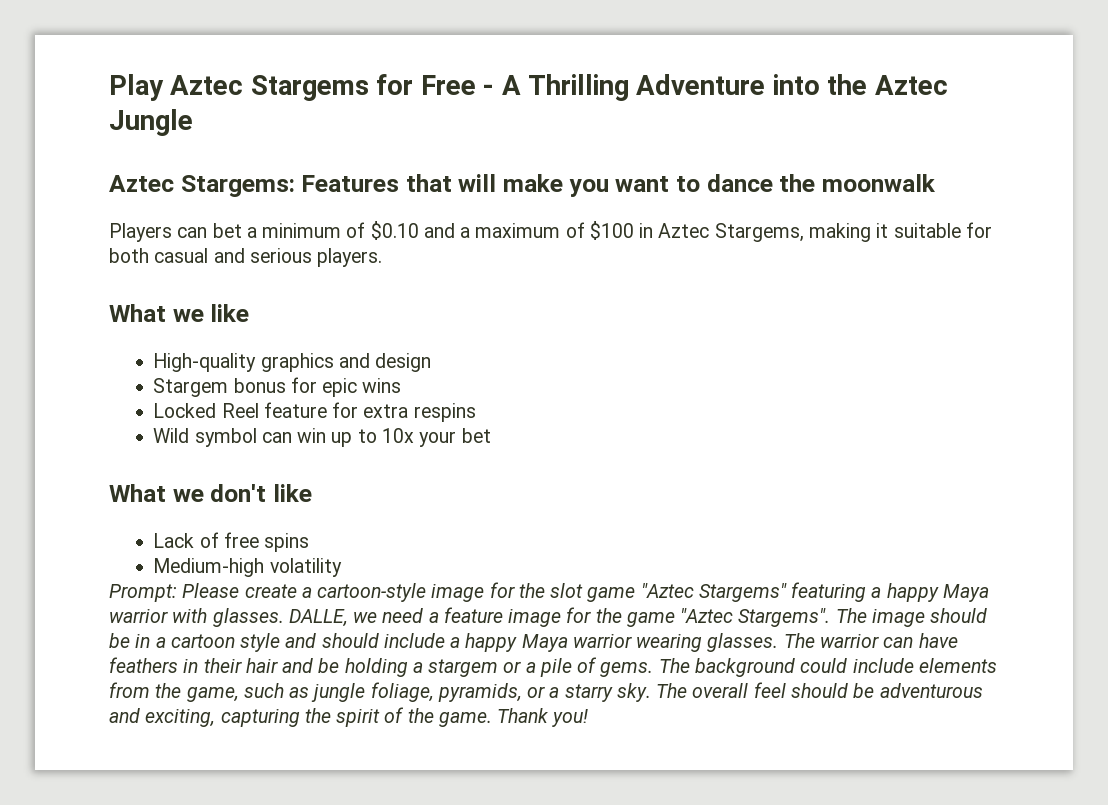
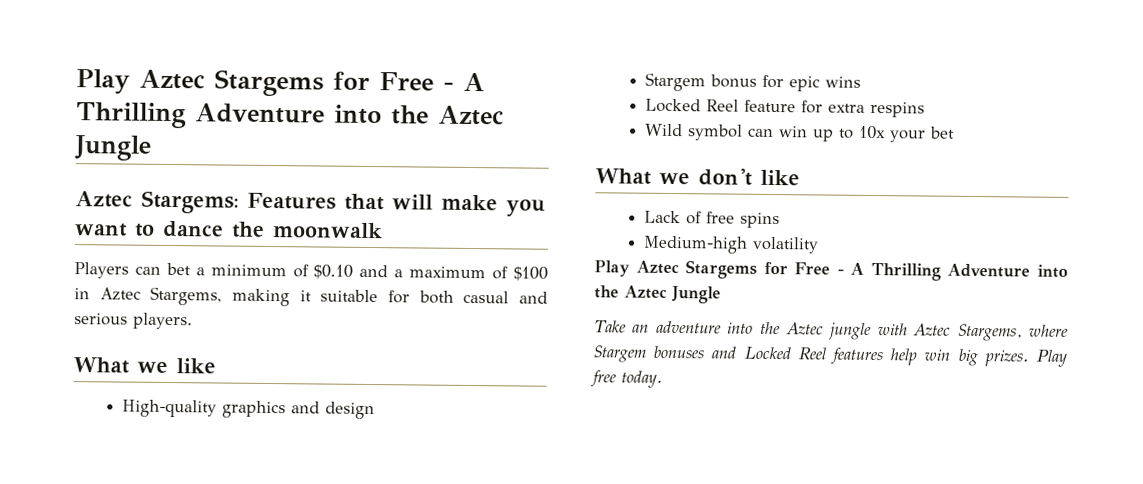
  Medium-high volatility
- Prompt: Please create a cartoon-style image for the slot game "Aztec Stargems" featuring a happy Maya warrior with glasses. DALLE, we need a feature image for the game "Aztec Stargems". The image should be in a cartoon style and should include a happy Maya warrior wearing glasses. The warrior can have feathers in their hair and be holding a stargem or a pile of gems. The background could include elements from the game, such as jungle foliage, pyramids, or a starry sky. The overall feel should be adventurous and exciting, capturing the spirit of the game. Thank you!
+ Play Aztec Stargems for Free - A Thrilling Adventure into the Aztec Jungle
+ Take an adventure into the Aztec jungle with Aztec Stargems, where Stargem bonuses and Locked Reel features help win big prizes. Play free today.

